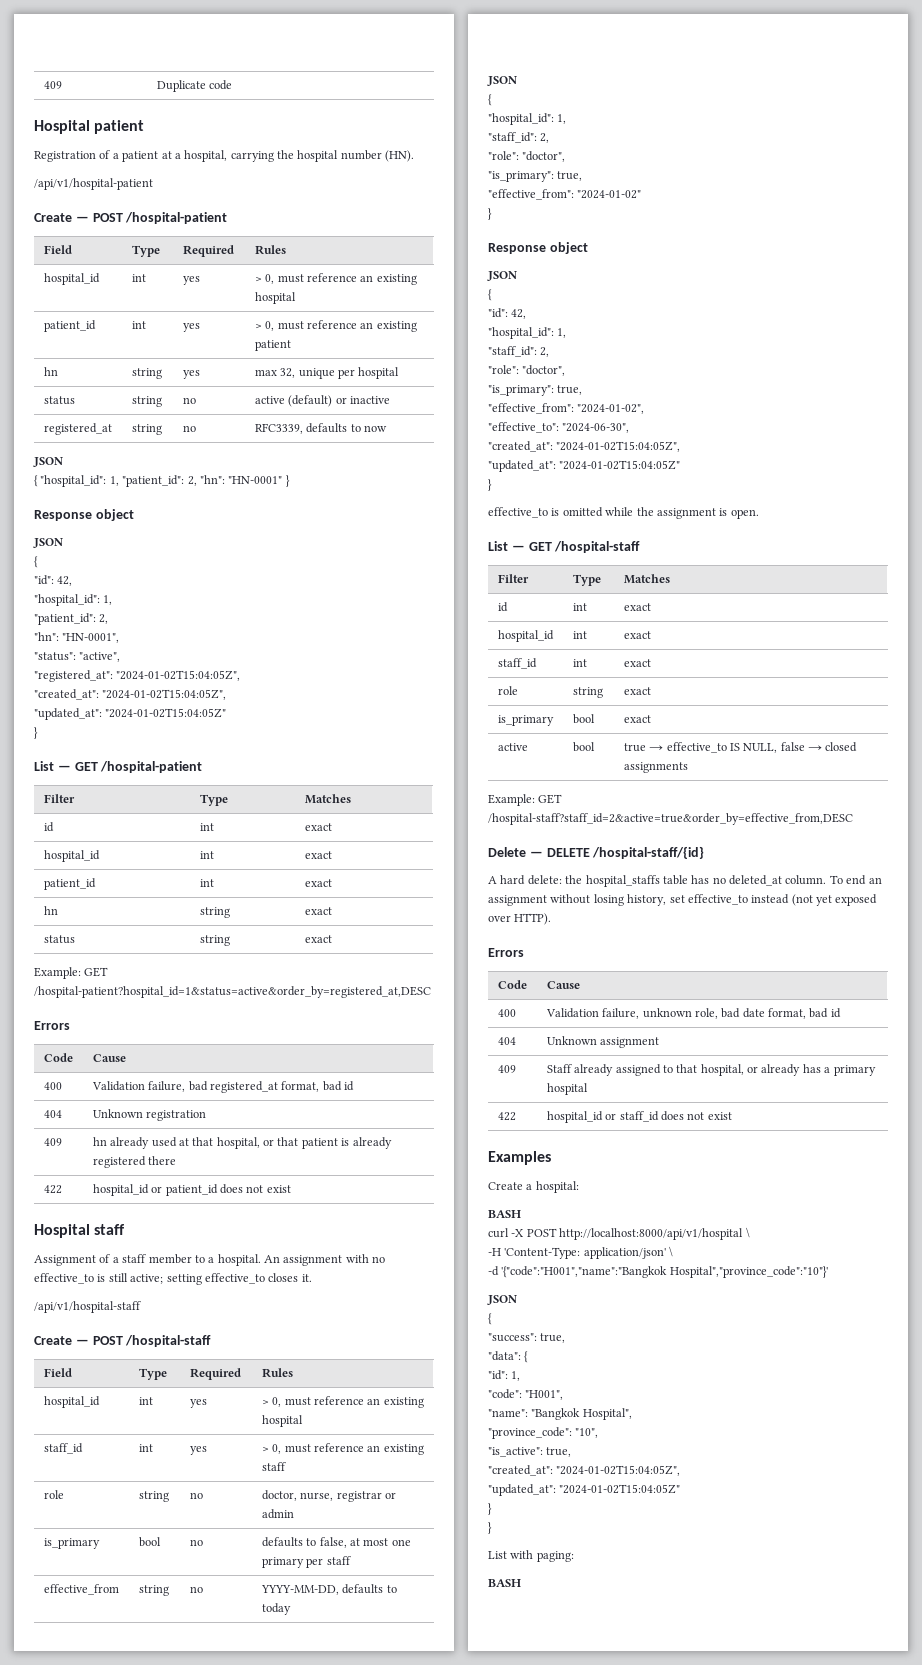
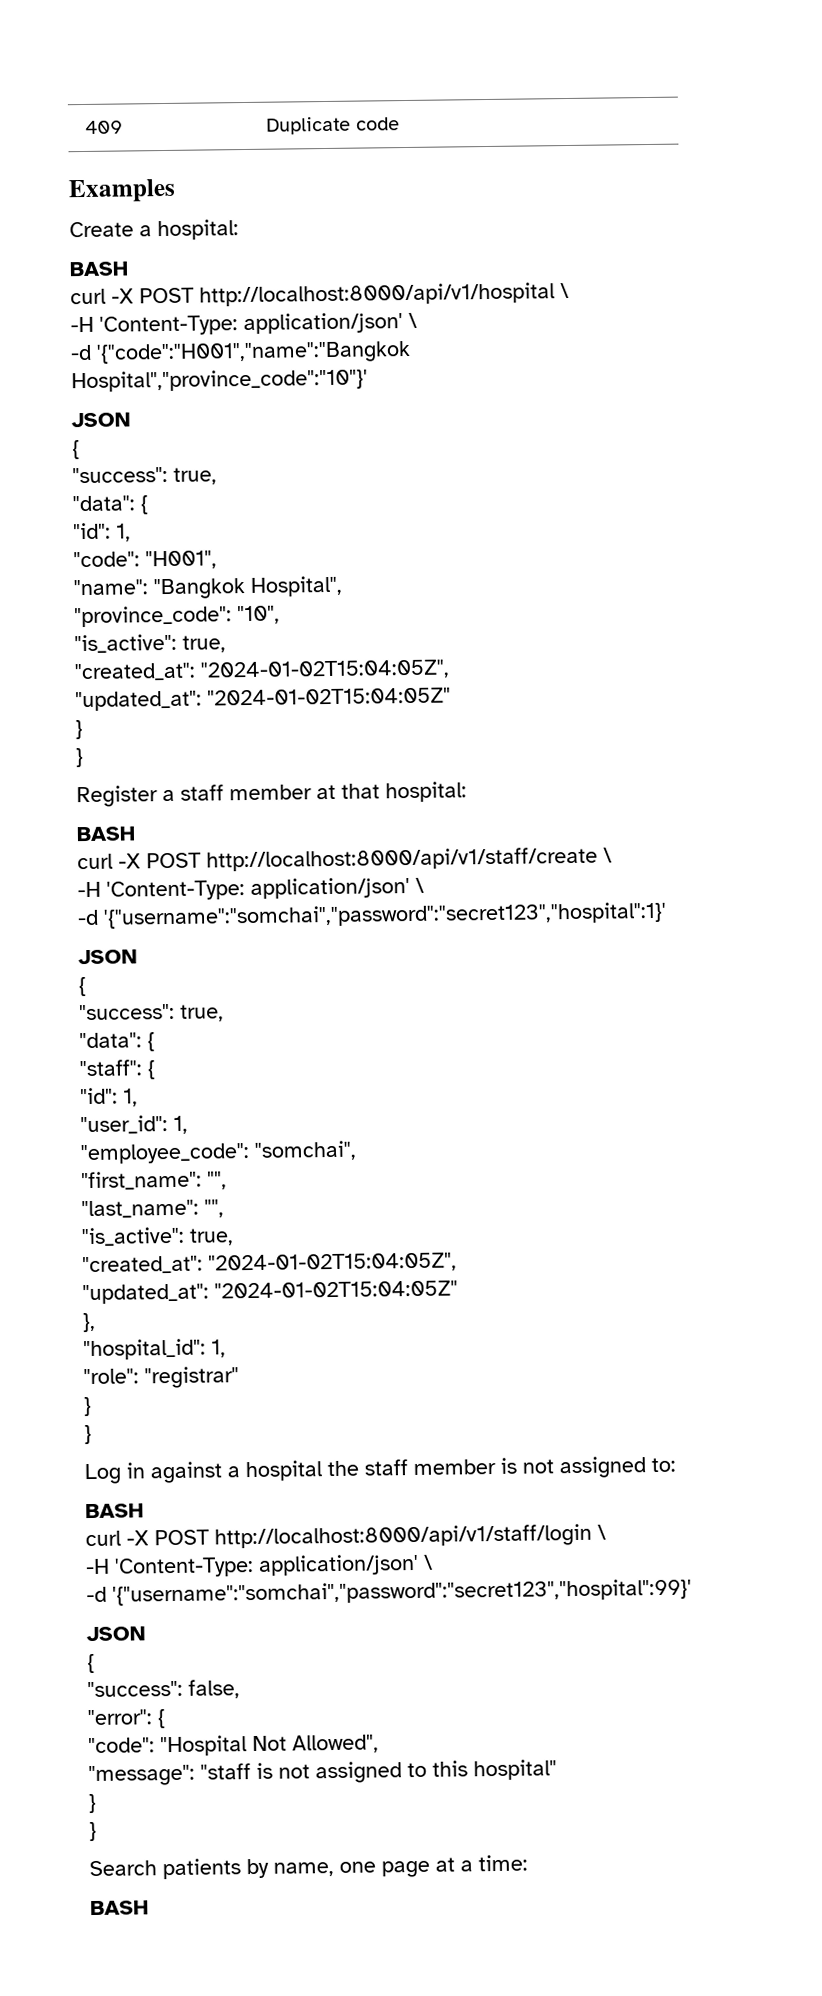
- Hospital patient
- Registration of a patient at a hospital, carrying the hospital number (HN).
- /api/v1/hospital-patient
- Create — POST /hospital-patient
- Field | Type | Required | Rules
- hospital_id | int | yes | > 0, must reference an existing hospital
- patient_id | int | yes | > 0, must reference an existing patient
- hn | string | yes | max 32, unique per hospital
- status | string | no | active (default) or inactive
- registered_at | string | no | RFC3339, defaults to now
- JSON
- { "hospital_id": 1, "patient_id": 2, "hn": "HN-0001" }
- Response object
- JSON
- {
- "id": 42,
- "hospital_id": 1,
- "patient_id": 2,
- "hn": "HN-0001",
- "status": "active",
- "registered_at": "2024-01-02T15:04:05Z",
- "created_at": "2024-01-02T15:04:05Z",
- "updated_at": "2024-01-02T15:04:05Z"
- }
- List — GET /hospital-patient
- Filter | Type | Matches
- id | int | exact
- hospital_id | int | exact
- patient_id | int | exact
- hn | string | exact
- status | string | exact
- Example: GET /hospital-patient?hospital_id=1&status=active&order_by=registered_at,DESC
- Errors
- Code | Cause
- 400 | Validation failure, bad registered_at format, bad id
- 404 | Unknown registration
- 409 | hn already used at that hospital, or that patient is already registered there
- 422 | hospital_id or patient_id does not exist
- Hospital staff
- Assignment of a staff member to a hospital. An assignment with no effective_to is still active; setting effective_to closes it.
- /api/v1/hospital-staff
- Create — POST /hospital-staff
- Field | Type | Required | Rules
- hospital_id | int | yes | > 0, must reference an existing hospital
- staff_id | int | yes | > 0, must reference an existing staff
- role | string | no | doctor, nurse, registrar or admin
- is_primary | bool | no | defaults to false, at most one primary per staff
- effective_from | string | no | YYYY-MM-DD, defaults to today
- JSON
- {
- "hospital_id": 1,
- "staff_id": 2,
- "role": "doctor",
- "is_primary": true,
- "effective_from": "2024-01-02"
- }
- Response object
- JSON
- {
- "id": 42,
- "hospital_id": 1,
- "staff_id": 2,
- "role": "doctor",
- "is_primary": true,
- "effective_from": "2024-01-02",
- "effective_to": "2024-06-30",
- "created_at": "2024-01-02T15:04:05Z",
- "updated_at": "2024-01-02T15:04:05Z"
- }
- effective_to is omitted while the assignment is open.
- List — GET /hospital-staff
- Filter | Type | Matches
- id | int | exact
- hospital_id | int | exact
- staff_id | int | exact
- role | string | exact
- is_primary | bool | exact
- active | bool | true → effective_to IS NULL, false → closed assignments
- Example: GET /hospital-staff?staff_id=2&active=true&order_by=effective_from,DESC
- Delete — DELETE /hospital-staff/{id}
- A hard delete: the hospital_staffs table has no deleted_at column. To end an assignment without losing history, set effective_to instead (not yet exposed over HTTP).
- Errors
- Code | Cause
- 400 | Validation failure, unknown role, bad date format, bad id
- 404 | Unknown assignment
- 409 | Staff already assigned to that hospital, or already has a primary hospital
- 422 | hospital_id or staff_id does not exist
- List with paging:
+ Register a staff member at that hospital:
+ BASH
+ curl -X POST http://localhost:8000/api/v1/staff/create \
+ -H 'Content-Type: application/json' \
+ -d '{"username":"somchai","password":"secret123","hospital":1}'
+ JSON
+ {
+ "success": true,
+ "data": {
+ "staff": {
+ "id": 1,
+ "user_id": 1,
+ "employee_code": "somchai",
+ "first_name": "",
+ "last_name": "",
+ "is_active": true,
+ "created_at": "2024-01-02T15:04:05Z",
+ "updated_at": "2024-01-02T15:04:05Z"
+ },
+ "hospital_id": 1,
+ "role": "registrar"
+ }
+ }
+ Log in against a hospital the staff member is not assigned to:
+ BASH
+ curl -X POST http://localhost:8000/api/v1/staff/login \
+ -H 'Content-Type: application/json' \
+ -d '{"username":"somchai","password":"secret123","hospital":99}'
+ JSON
+ {
+ "success": false,
+ "error": {
+ "code": "Hospital Not Allowed",
+ "message": "staff is not assigned to this hospital"
+ }
+ }
+ Search patients by name, one page at a time:

